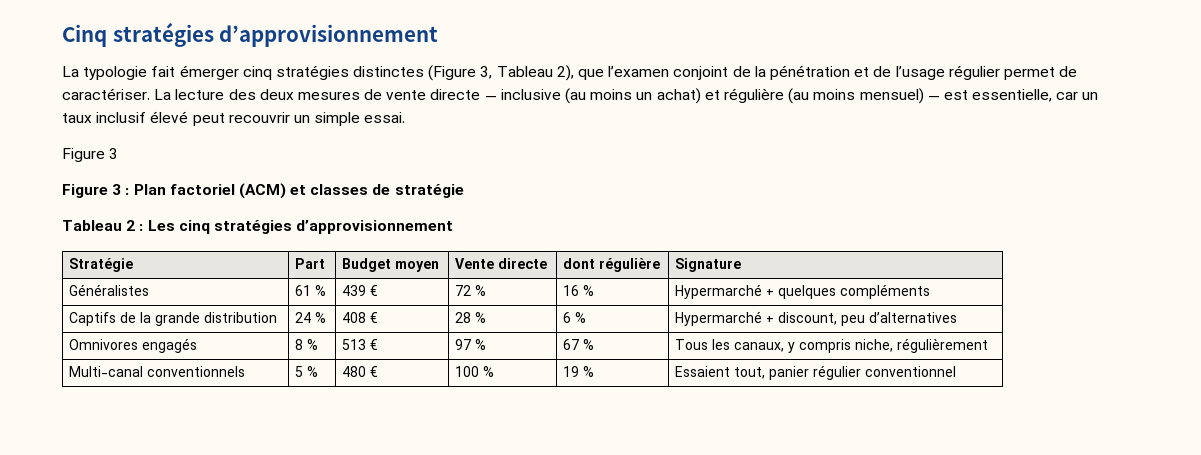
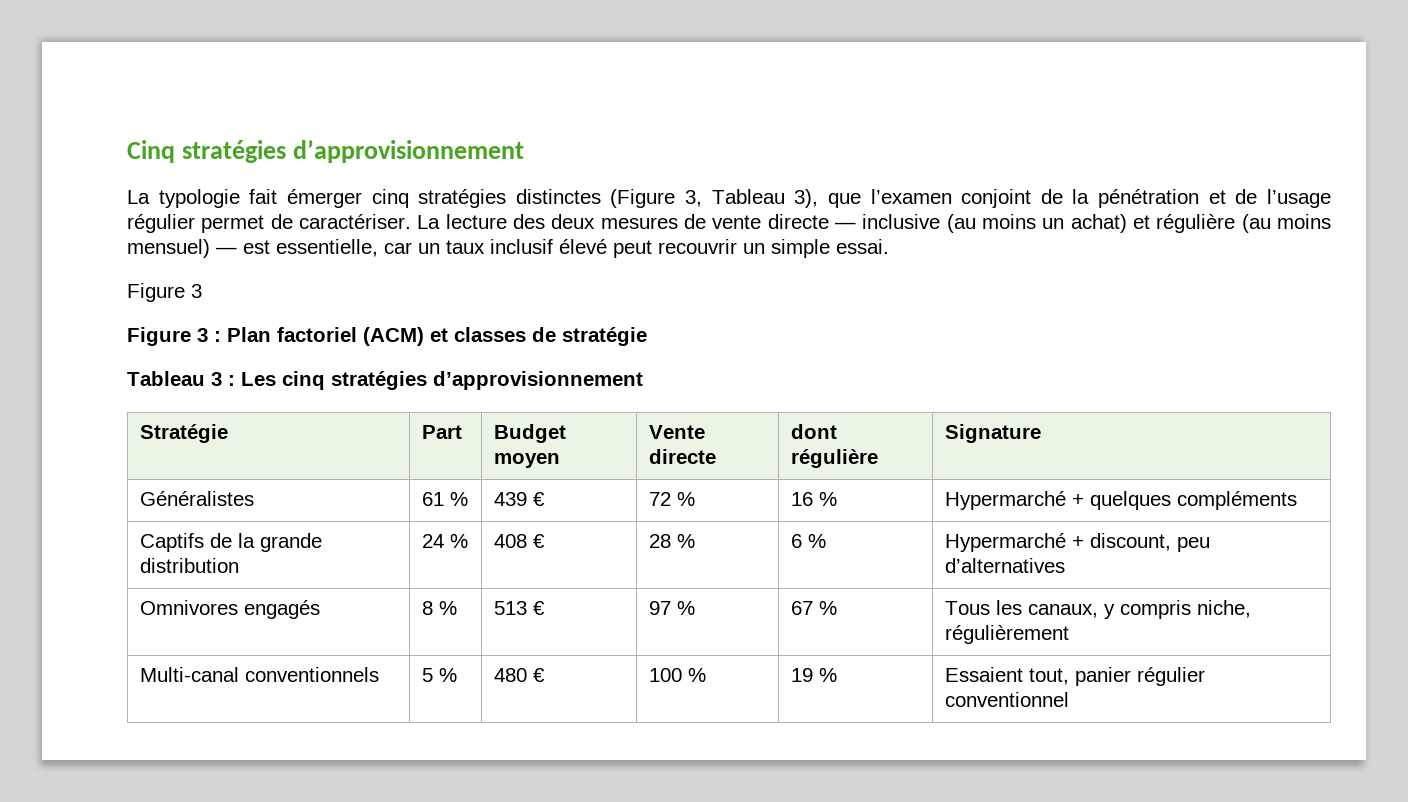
- La typologie fait émerger cinq stratégies distinctes (Figure 3, Tableau 2), que l’examen conjoint de la pénétration et de l’usage régulier permet de caractériser.
+ La typologie fait émerger cinq stratégies distinctes (Figure 3, Tableau 3), que l’examen conjoint de la pénétration et de l’usage régulier permet de caractériser.
- Tableau 2 : Les cinq stratégies d’approvisionnement
+ Tableau 3 : Les cinq stratégies d’approvisionnement

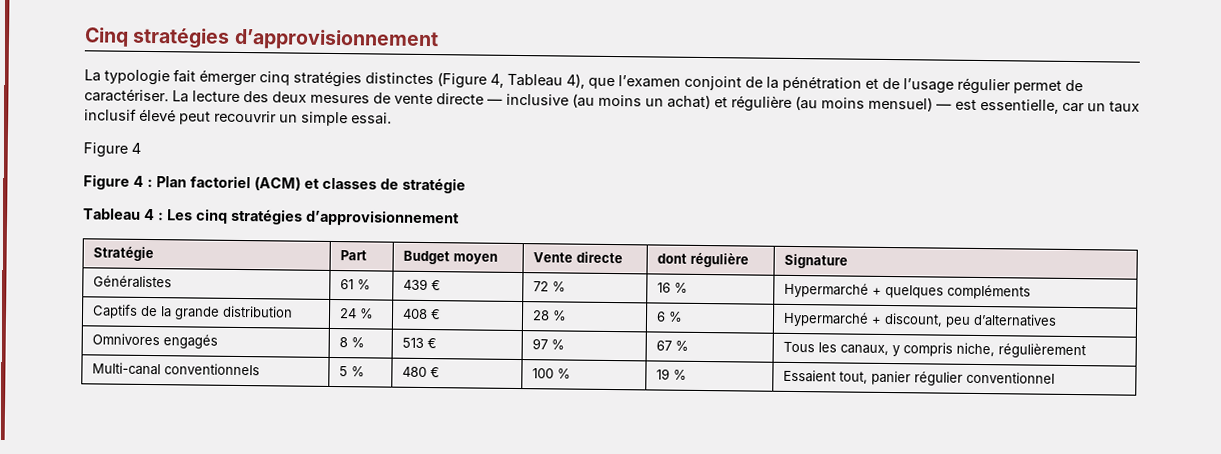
- La typologie fait émerger cinq stratégies distinctes (Figure 3, Tableau 3), que l’examen conjoint de la pénétration et de l’usage régulier permet de caractériser.
+ La typologie fait émerger cinq stratégies distinctes (Figure 4, Tableau 4), que l’examen conjoint de la pénétration et de l’usage régulier permet de caractériser.
  La lecture des deux mesures de vente directe — inclusive (au moins un achat) et régulière (au moins mensuel) — est essentielle, car un taux inclusif élevé peut recouvrir un simple essai.
- Figure 3
- Figure 3 : Plan factoriel (ACM) et classes de stratégie
+ Figure 4
+ Figure 4 : Plan factoriel (ACM) et classes de stratégie
- Tableau 3 : Les cinq stratégies d’approvisionnement
+ Tableau 4 : Les cinq stratégies d’approvisionnement

